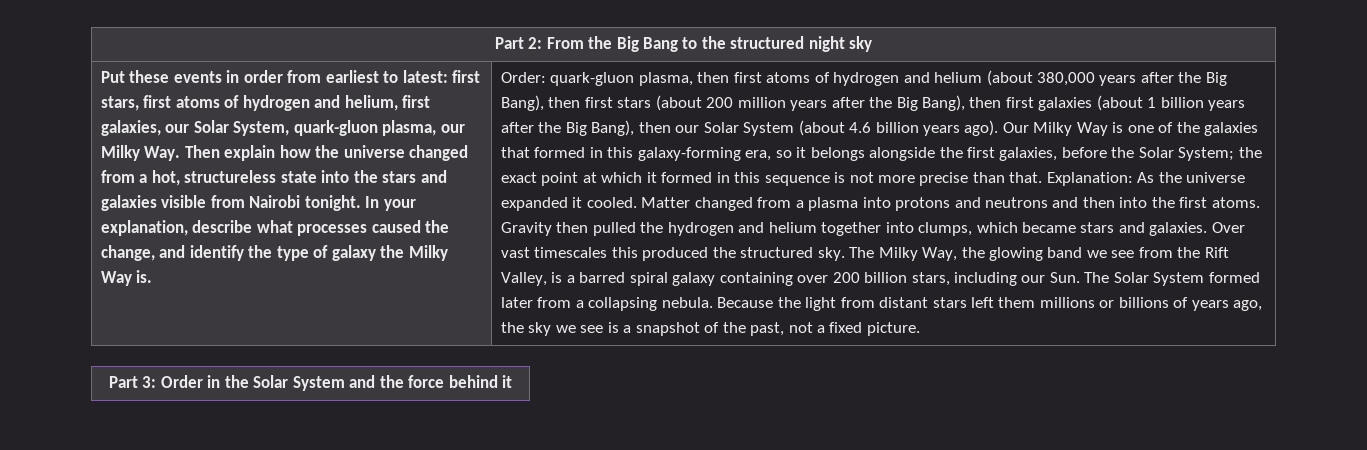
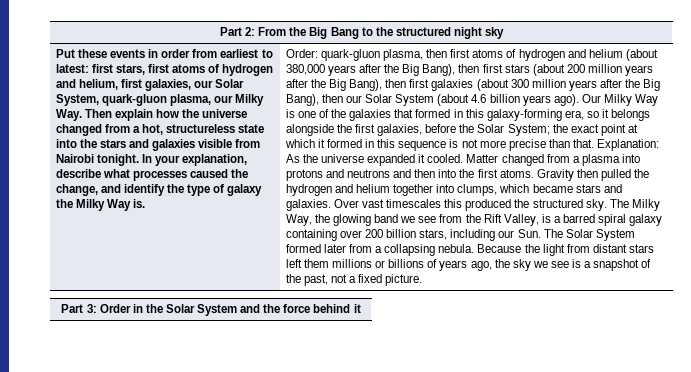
- Order: quark-gluon plasma, then first atoms of hydrogen and helium (about 380,000 years after the Big Bang), then first stars (about 200 million years after the Big Bang), then first galaxies (about 1 billion years after the Big Bang), then our Solar System (about 4.6 billion years ago).
+ Order: quark-gluon plasma, then first atoms of hydrogen and helium (about 380,000 years after the Big Bang), then first stars (about 200 million years after the Big Bang), then first galaxies (about 300 million years after the Big Bang), then our Solar System (about 4.6 billion years ago).

